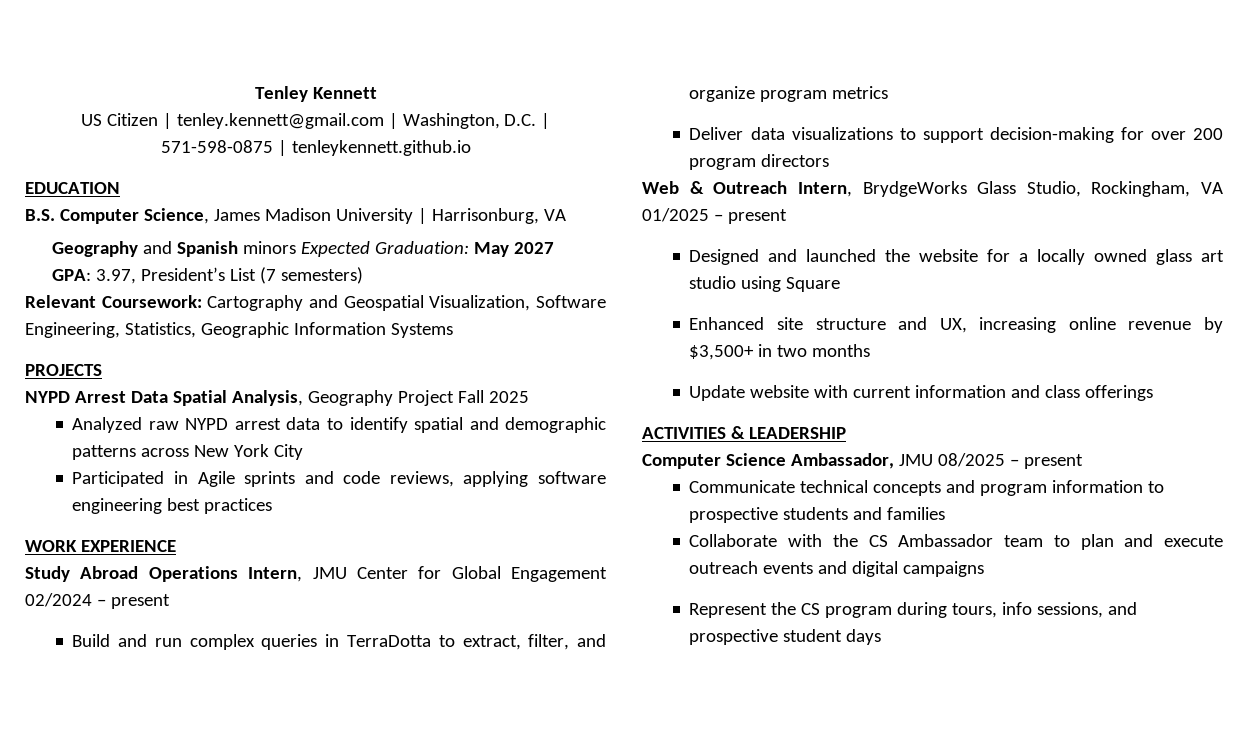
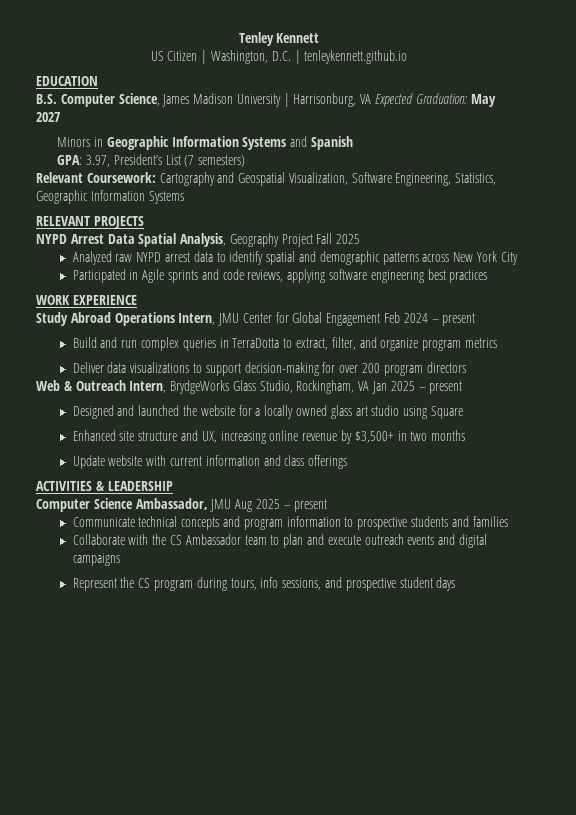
- US Citizen | tenley.kennett@gmail.com | Washington, D.C. | 571-598-0875 | tenleykennett.github.io
+ US Citizen | Washington, D.C. | tenleykennett.github.io
- B.S. Computer Science, James Madison University | Harrisonburg, VA
- Geography and Spanish minors Expected Graduation: May 2027
+ B.S. Computer Science, James Madison University | Harrisonburg, VA Expected Graduation: May 2027
+ Minors in Geographic Information Systems and Spanish
- PROJECTS
+ RELEVANT PROJECTS
- Study Abroad Operations Intern, JMU Center for Global Engagement 02/2024 – present
+ Study Abroad Operations Intern, JMU Center for Global Engagement Feb 2024 – present
- Web & Outreach Intern, BrydgeWorks Glass Studio, Rockingham, VA 01/2025 – present
+ Web & Outreach Intern, BrydgeWorks Glass Studio, Rockingham, VA Jan 2025 – present
- Computer Science Ambassador, JMU 08/2025 – present
+ Computer Science Ambassador, JMU Aug 2025 – present

